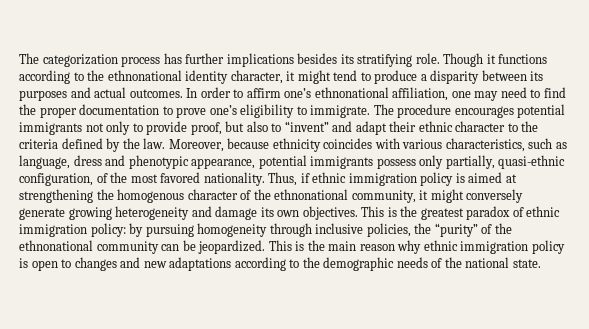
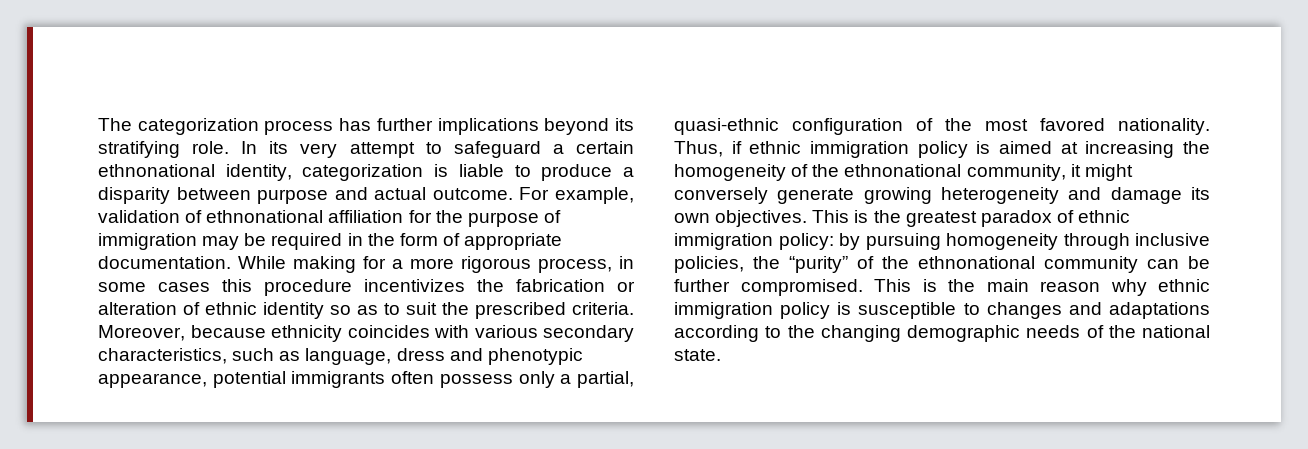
- The categorization process has further implications besides its stratifying role.
+ The categorization process has further implications beyond its stratifying role.
- Though it functions according to the ethnonational identity character, it might tend to produce a disparity between its purposes and actual outcomes. In order to affirm one’s ethnonational affiliation, one may need to find the proper documentation to prove one’s eligibility to immigrate. The procedure encourages potential immigrants not only to provide proof, but also to “invent” and adapt their ethnic character to the criteria defined by the law.
+ In its very attempt to safeguard a certain ethnonational identity, categorization is liable to produce a disparity between purpose and actual outcome. For example, validation of ethnonational affiliation for the purpose of immigration may be required in the form of appropriate documentation. While making for a more rigorous process, in some cases this procedure incentivizes the fabrication or alteration of ethnic identity so as to suit the prescribed criteria.
- Moreover, because ethnicity coincides with various characteristics, such as language, dress and phenotypic appearance, potential immigrants possess only partially, quasi-ethnic configuration, of the most favored nationality.
+ Moreover, because ethnicity coincides with various secondary characteristics, such as language, dress and phenotypic appearance, potential immigrants often possess only a partial, quasi-ethnic configuration of the most favored nationality.
- Thus, if ethnic immigration policy is aimed at strengthening the homogenous character of the ethnonational community, it might conversely generate growing heterogeneity and damage its own objectives.
+ Thus, if ethnic immigration policy is aimed at increasing the homogeneity of the ethnonational community, it might conversely generate growing heterogeneity and damage its own objectives.
- This is the greatest paradox of ethnic immigration policy: by pursuing homogeneity through inclusive policies, the “purity” of the ethnonational community can be jeopardized.
+ This is the greatest paradox of ethnic immigration policy: by pursuing homogeneity through inclusive policies, the “purity” of the ethnonational community can be further compromised.
- This is the main reason why ethnic immigration policy is open to changes and new adaptations according to the demographic needs of the national state.
+ This is the main reason why ethnic immigration policy is susceptible to changes and adaptations according to the changing demographic needs of the national state.

